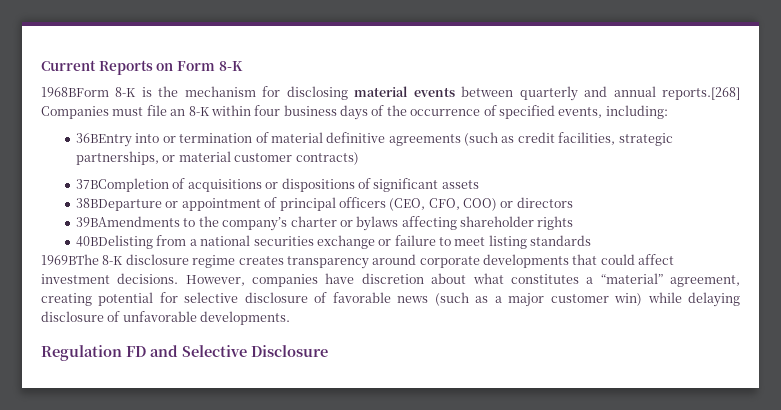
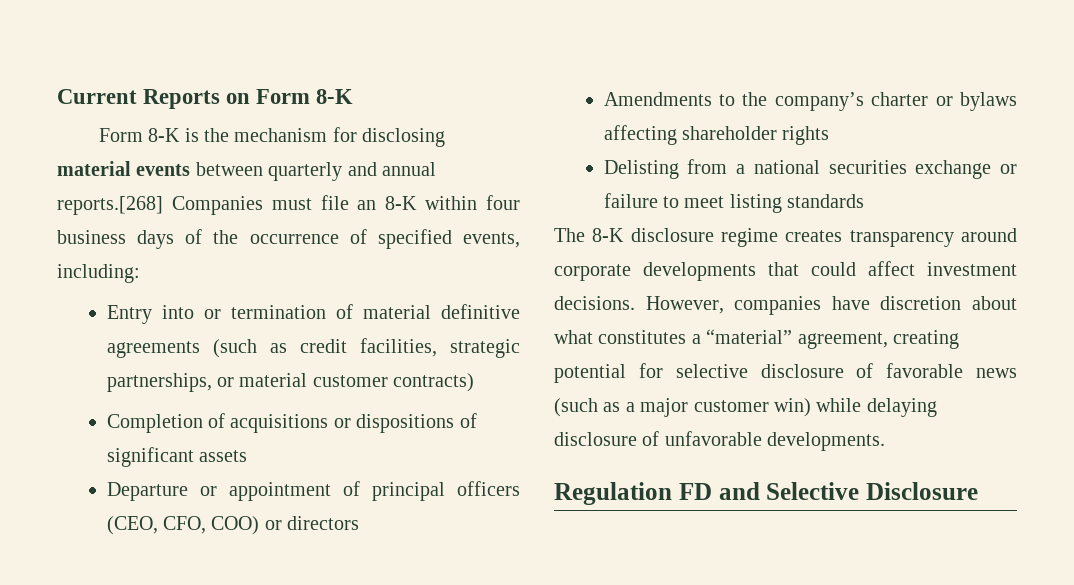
- 1968BForm 8-K is the mechanism for disclosing material events between quarterly and annual reports.[268] Companies must file an 8-K within four business days of the occurrence of specified events, including:
+ Form 8-K is the mechanism for disclosing material events between quarterly and annual reports.[268] Companies must file an 8-K within four business days of the occurrence of specified events, including:
- 36BEntry into or termination of material definitive agreements (such as credit facilities, strategic partnerships, or material customer contracts)
+ Entry into or termination of material definitive agreements (such as credit facilities, strategic partnerships, or material customer contracts)
- 37BCompletion of acquisitions or dispositions of significant assets
+ Completion of acquisitions or dispositions of significant assets
- 38BDeparture or appointment of principal officers (CEO, CFO, COO) or directors
+ Departure or appointment of principal officers (CEO, CFO, COO) or directors
- 39BAmendments to the company’s charter or bylaws affecting shareholder rights
+ Amendments to the company’s charter or bylaws affecting shareholder rights
- 40BDelisting from a national securities exchange or failure to meet listing standards
+ Delisting from a national securities exchange or failure to meet listing standards
- 1969BThe 8-K disclosure regime creates transparency around corporate developments that could affect investment decisions.
+ The 8-K disclosure regime creates transparency around corporate developments that could affect investment decisions.

